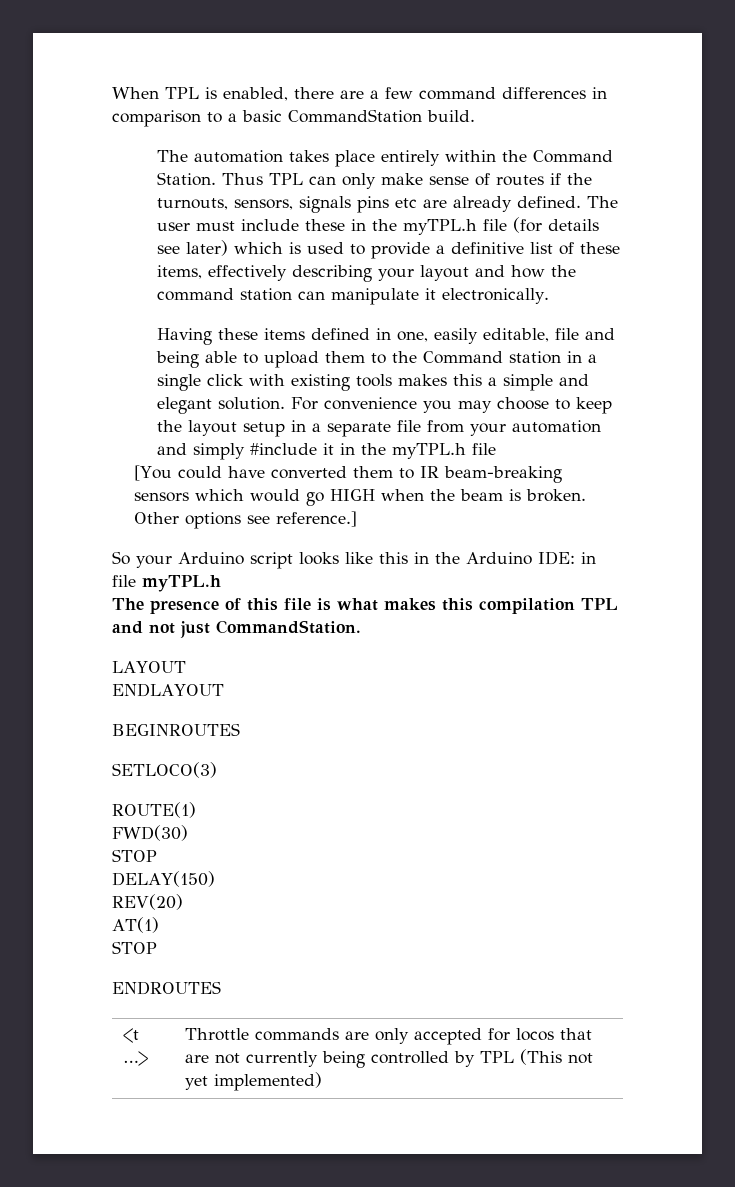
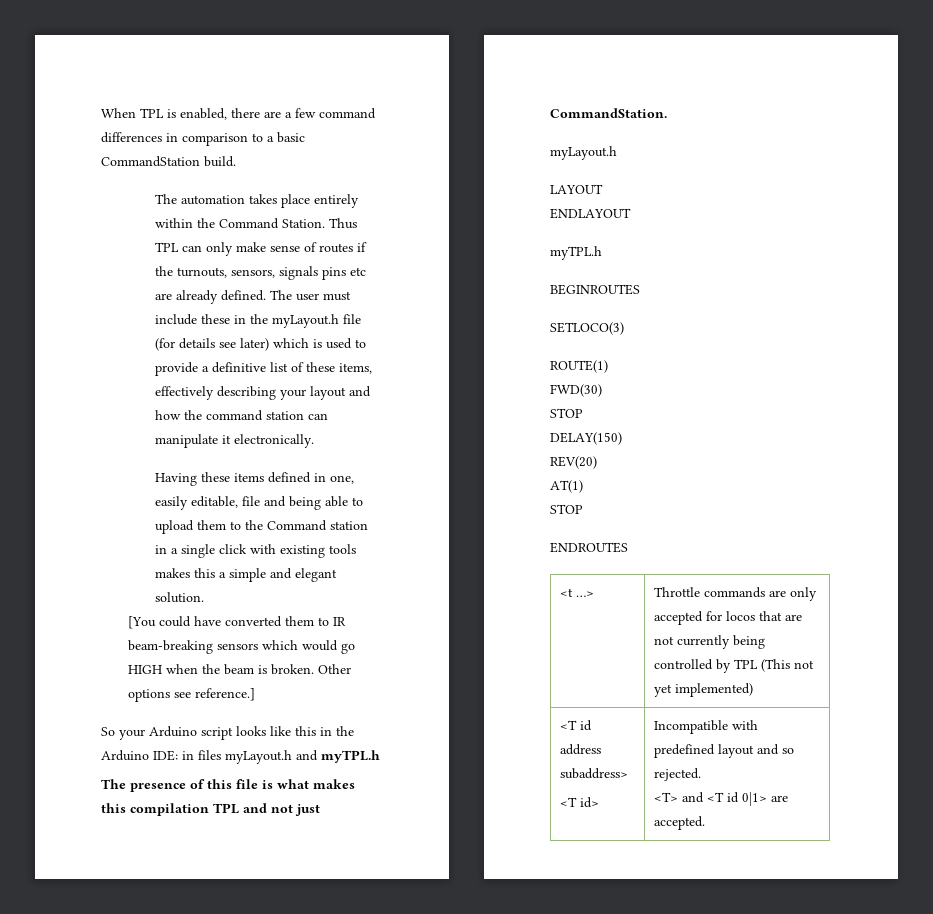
- The user must include these in the myTPL.h file (for details see later) which is used to provide a definitive list of these items, effectively describing your layout and how the command station can manipulate it electronically.
+ The user must include these in the myLayout.h file (for details see later) which is used to provide a definitive list of these items, effectively describing your layout and how the command station can manipulate it electronically.
- For convenience you may choose to keep the layout setup in a separate file from your automation and simply #include it in the myTPL.h file
- So your Arduino script looks like this in the Arduino IDE: in file myTPL.h
+ So your Arduino script looks like this in the Arduino IDE: in files myLayout.h and myTPL.h
  The presence of this file is what makes this compilation TPL and not just CommandStation.
+ myLayout.h
  ENDLAYOUT
+ myTPL.h
+ <T id address subaddress>
+ <T id> | Incompatible with predefined layout and so rejected.
+ <T> and <T id 0|1> are accepted.

